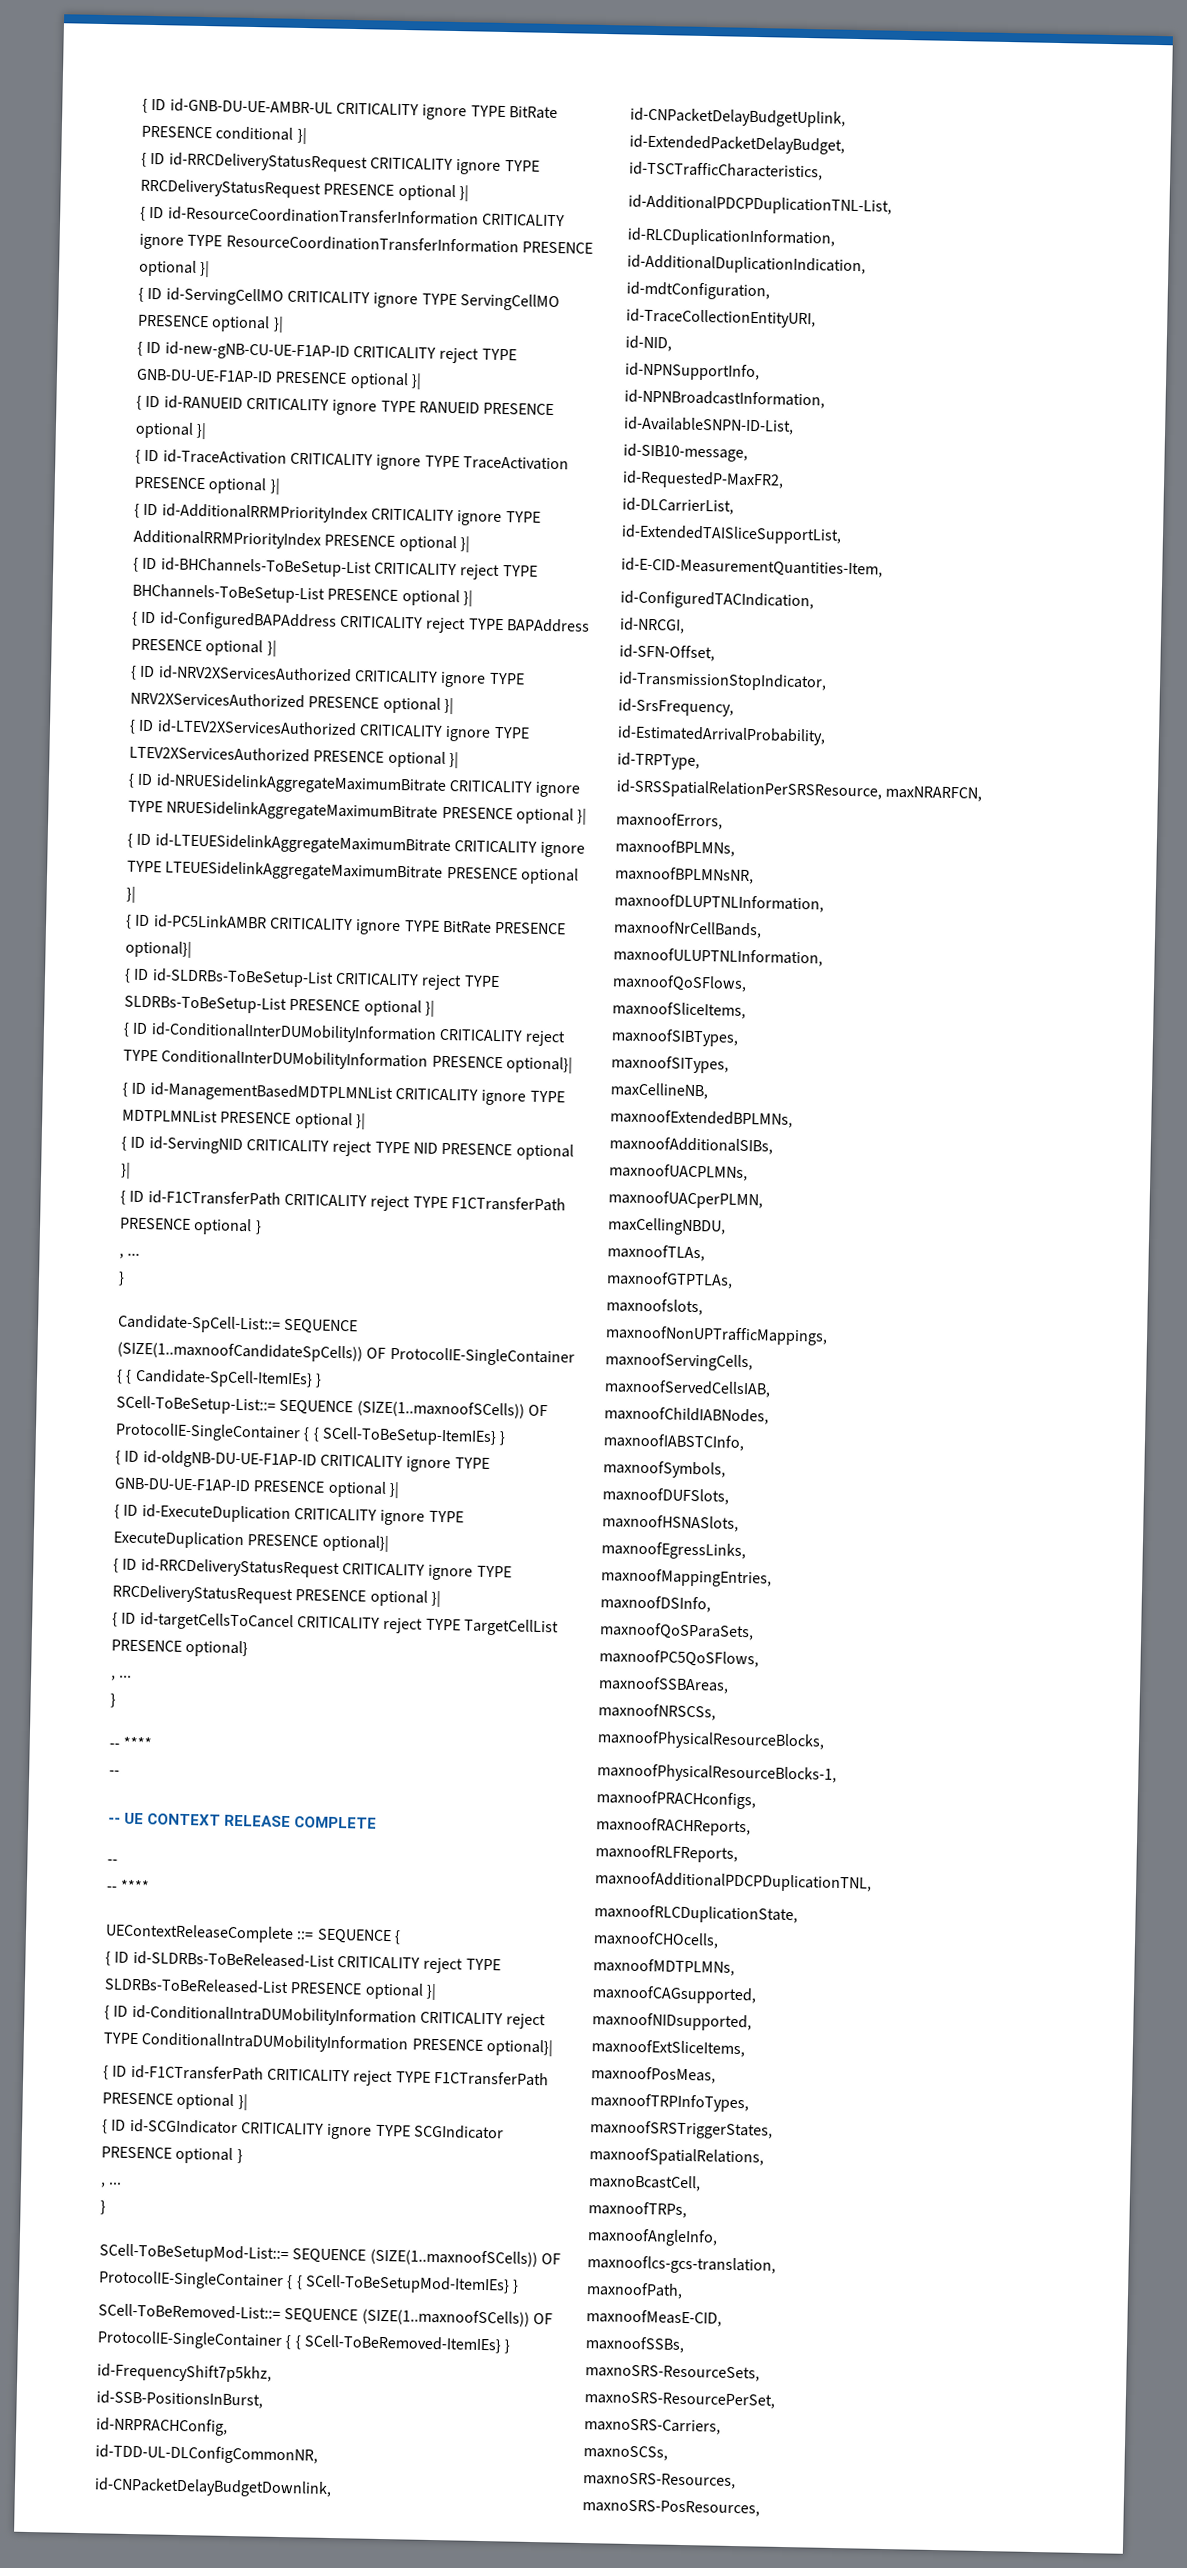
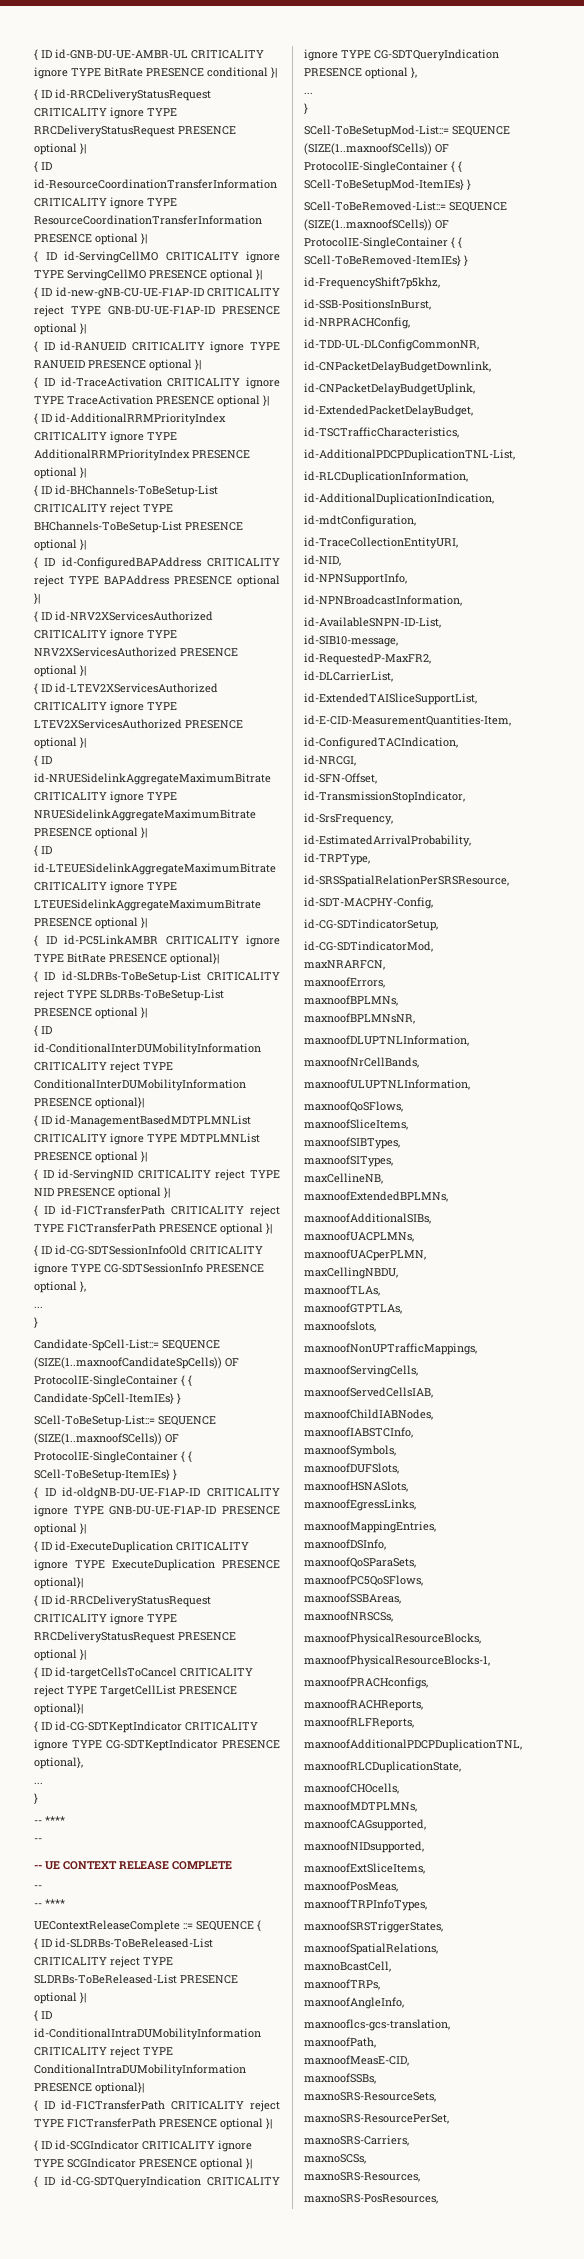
  { ID id-ServingNID CRITICALITY reject TYPE NID PRESENCE optional }|
- { ID id-F1CTransferPath CRITICALITY reject TYPE F1CTransferPath PRESENCE optional }
- , ...
+ { ID id-F1CTransferPath CRITICALITY reject TYPE F1CTransferPath PRESENCE optional }|
+ { ID id-CG-SDTSessionInfoOld CRITICALITY ignore TYPE CG-SDTSessionInfo PRESENCE optional },
+ ...
- { ID id-targetCellsToCancel CRITICALITY reject TYPE TargetCellList PRESENCE optional}
- , ...
+ { ID id-targetCellsToCancel CRITICALITY reject TYPE TargetCellList PRESENCE optional}|
+ { ID id-CG-SDTKeptIndicator CRITICALITY ignore TYPE CG-SDTKeptIndicator PRESENCE optional},
+ ...
- { ID id-SCGIndicator CRITICALITY ignore TYPE SCGIndicator PRESENCE optional }
- , ...
+ { ID id-SCGIndicator CRITICALITY ignore TYPE SCGIndicator PRESENCE optional }|
+ { ID id-CG-SDTQueryIndication CRITICALITY ignore TYPE CG-SDTQueryIndication PRESENCE optional },
+ ...
- id-SRSSpatialRelationPerSRSResource, maxNRARFCN,
+ id-SRSSpatialRelationPerSRSResource,
+ id-SDT-MACPHY-Config,
+ id-CG-SDTindicatorSetup,
+ id-CG-SDTindicatorMod,
+ maxNRARFCN,

